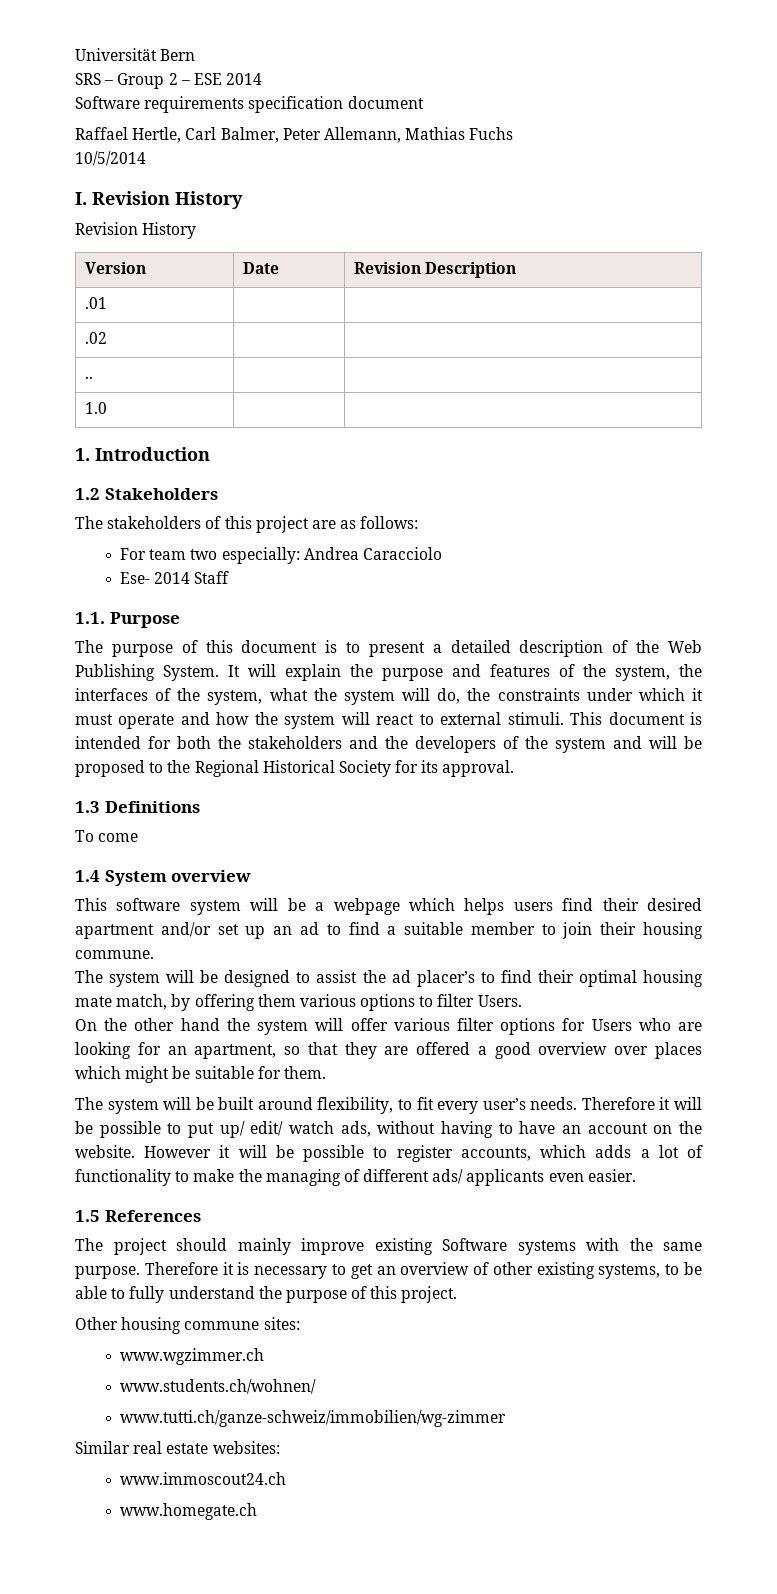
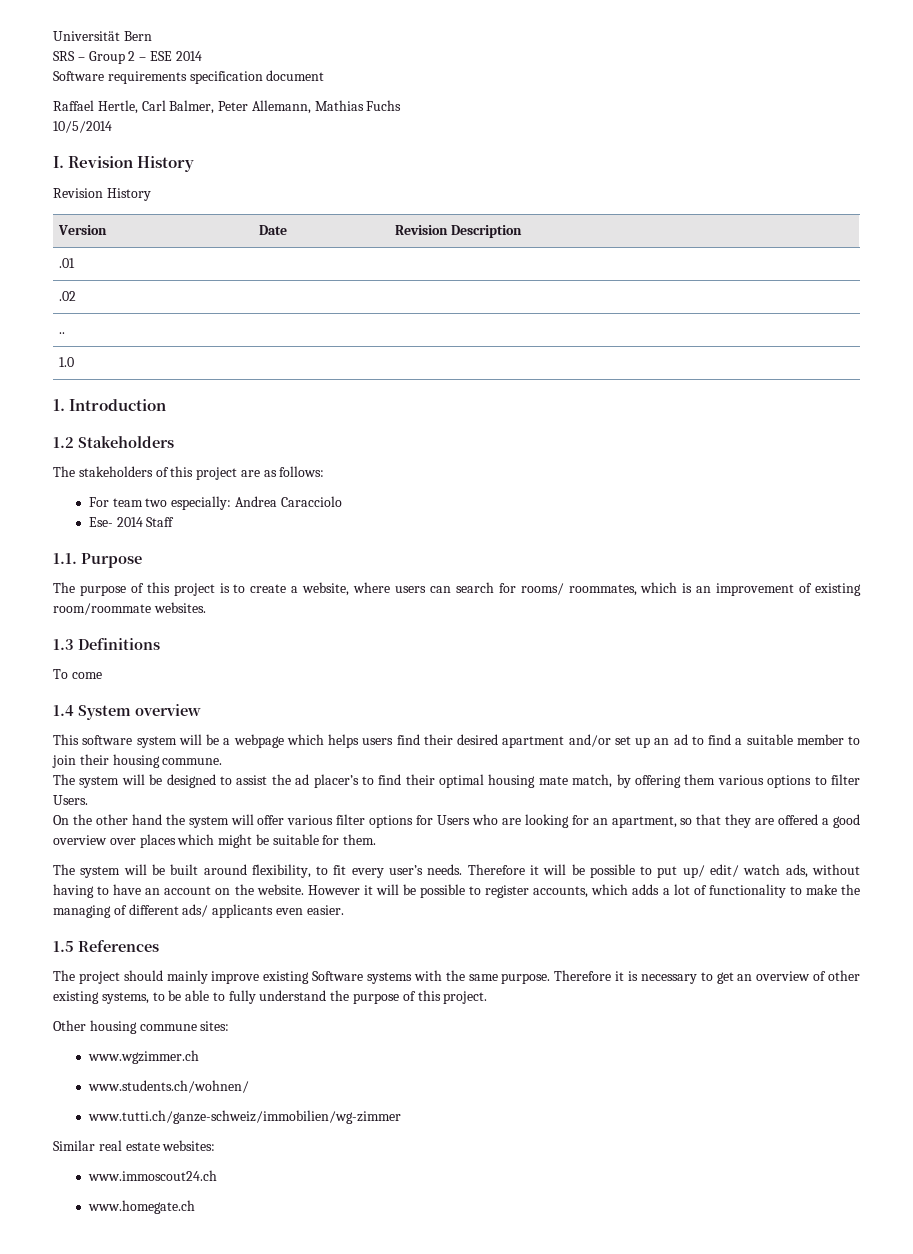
- The purpose of this document is to present a detailed description of the Web Publishing System. It will explain the purpose and features of the system, the interfaces of the system, what the system will do, the constraints under which it must operate and how the system will react to external stimuli. This document is intended for both the stakeholders and the developers of the system and will be proposed to the Regional Historical Society for its approval.
+ The purpose of this project is to create a website, where users can search for rooms/ roommates, which is an improvement of existing room/roommate websites.

